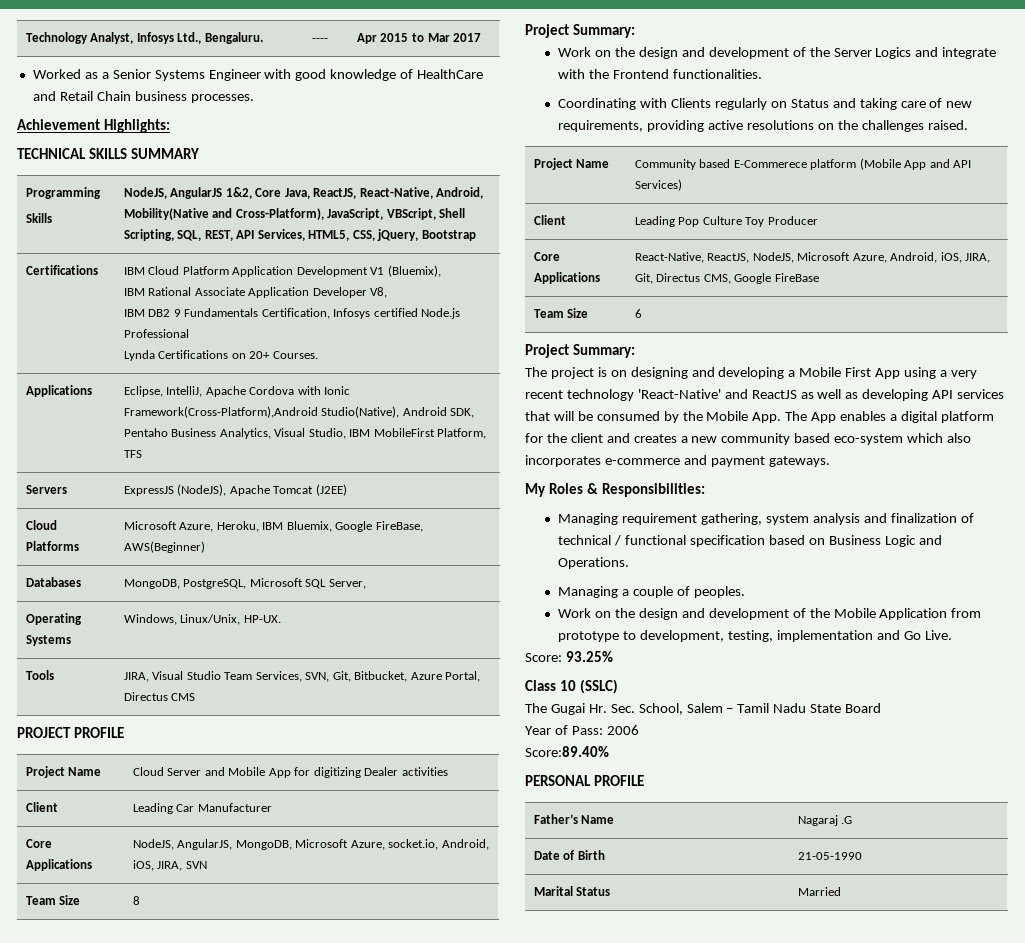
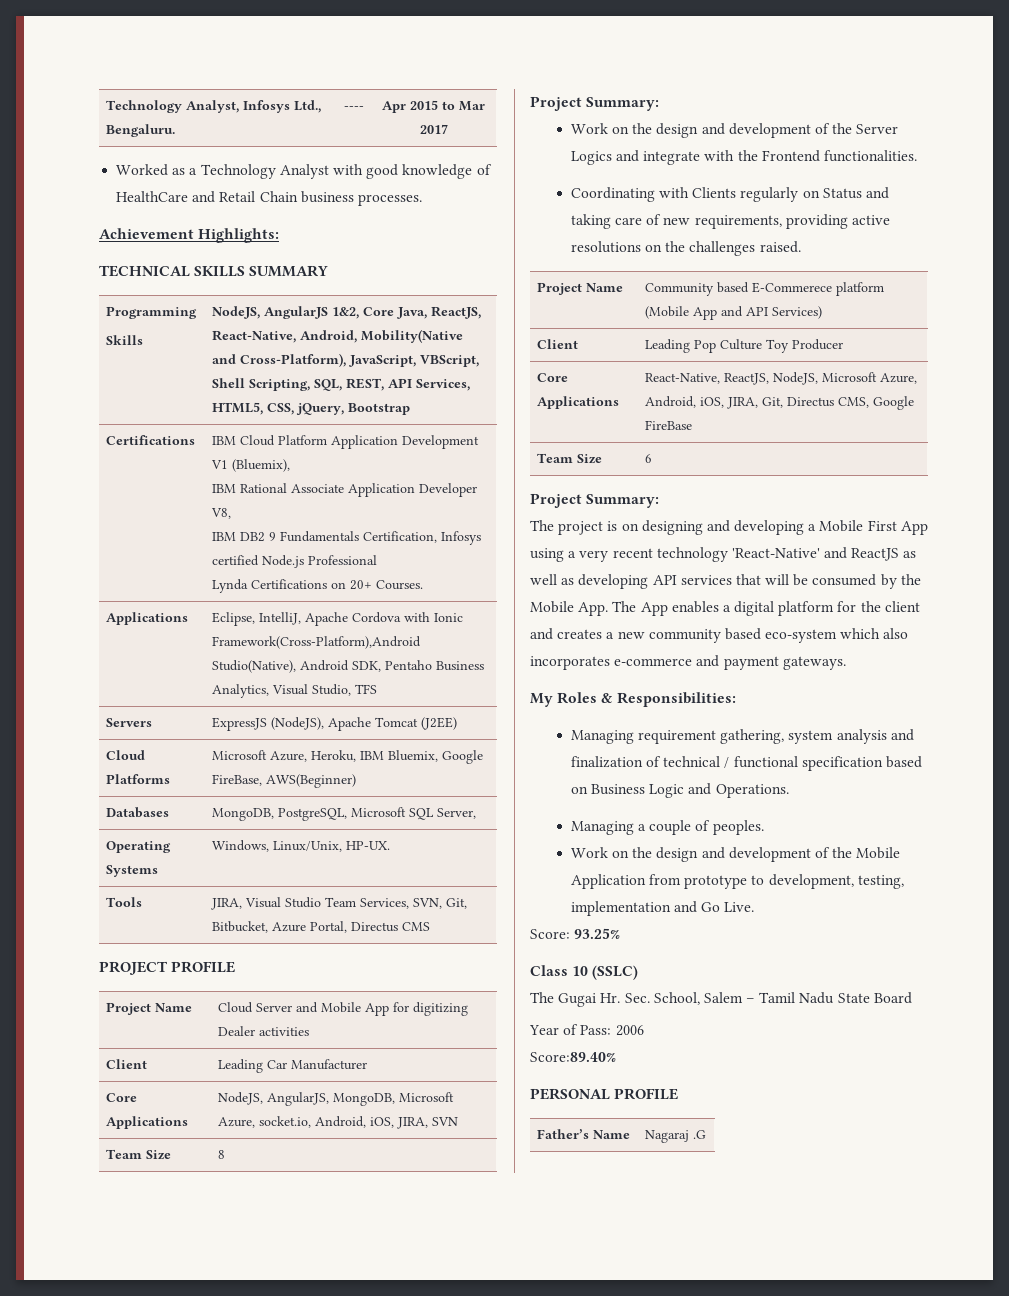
- Worked as a Senior Systems Engineer with good knowledge of HealthCare and Retail Chain business processes.
+ Worked as a Technology Analyst with good knowledge of HealthCare and Retail Chain business processes.
- Applications | Eclipse, IntelliJ, Apache Cordova with Ionic Framework(Cross-Platform),Android Studio(Native), Android SDK, Pentaho Business Analytics, Visual Studio, IBM MobileFirst Platform, TFS
+ Applications | Eclipse, IntelliJ, Apache Cordova with Ionic Framework(Cross-Platform),Android Studio(Native), Android SDK, Pentaho Business Analytics, Visual Studio, TFS
- Date of Birth | 21-05-1990
- Marital Status | Married

